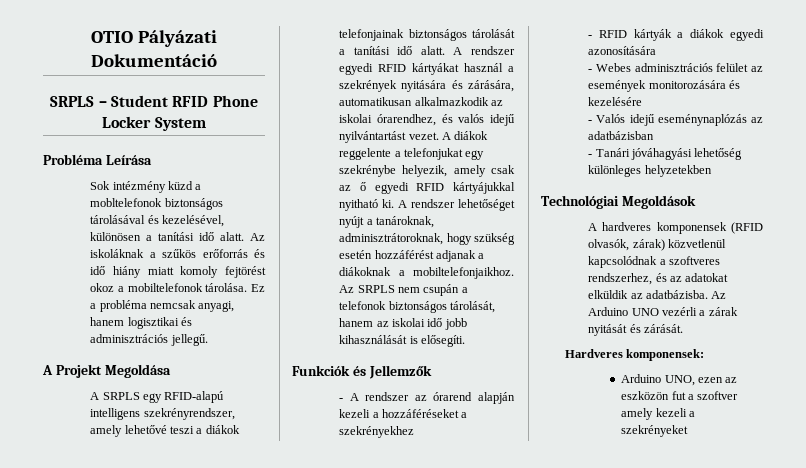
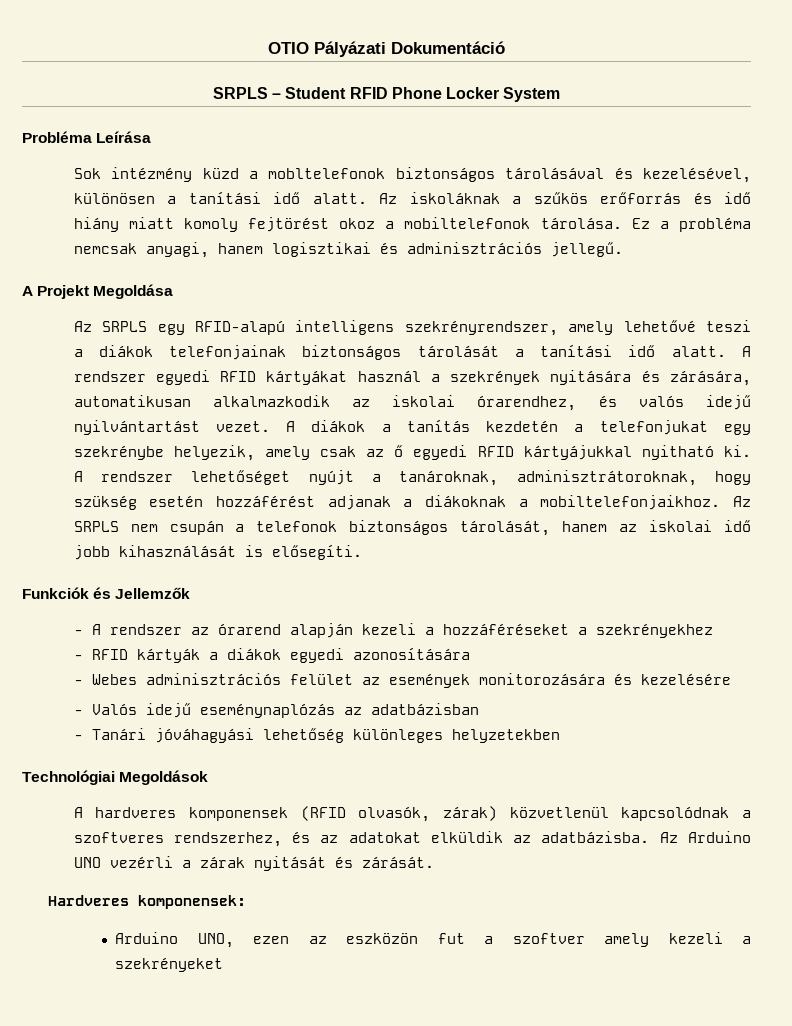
- A SRPLS egy RFID-alapú intelligens szekrényrendszer, amely lehetővé teszi a diákok telefonjainak biztonságos tárolását a tanítási idő alatt.
+ Az SRPLS egy RFID-alapú intelligens szekrényrendszer, amely lehetővé teszi a diákok telefonjainak biztonságos tárolását a tanítási idő alatt.
- A diákok reggelente a telefonjukat egy szekrénybe helyezik, amely csak az ő egyedi RFID kártyájukkal nyitható ki.
+ A diákok a tanítás kezdetén a telefonjukat egy szekrénybe helyezik, amely csak az ő egyedi RFID kártyájukkal nyitható ki.

